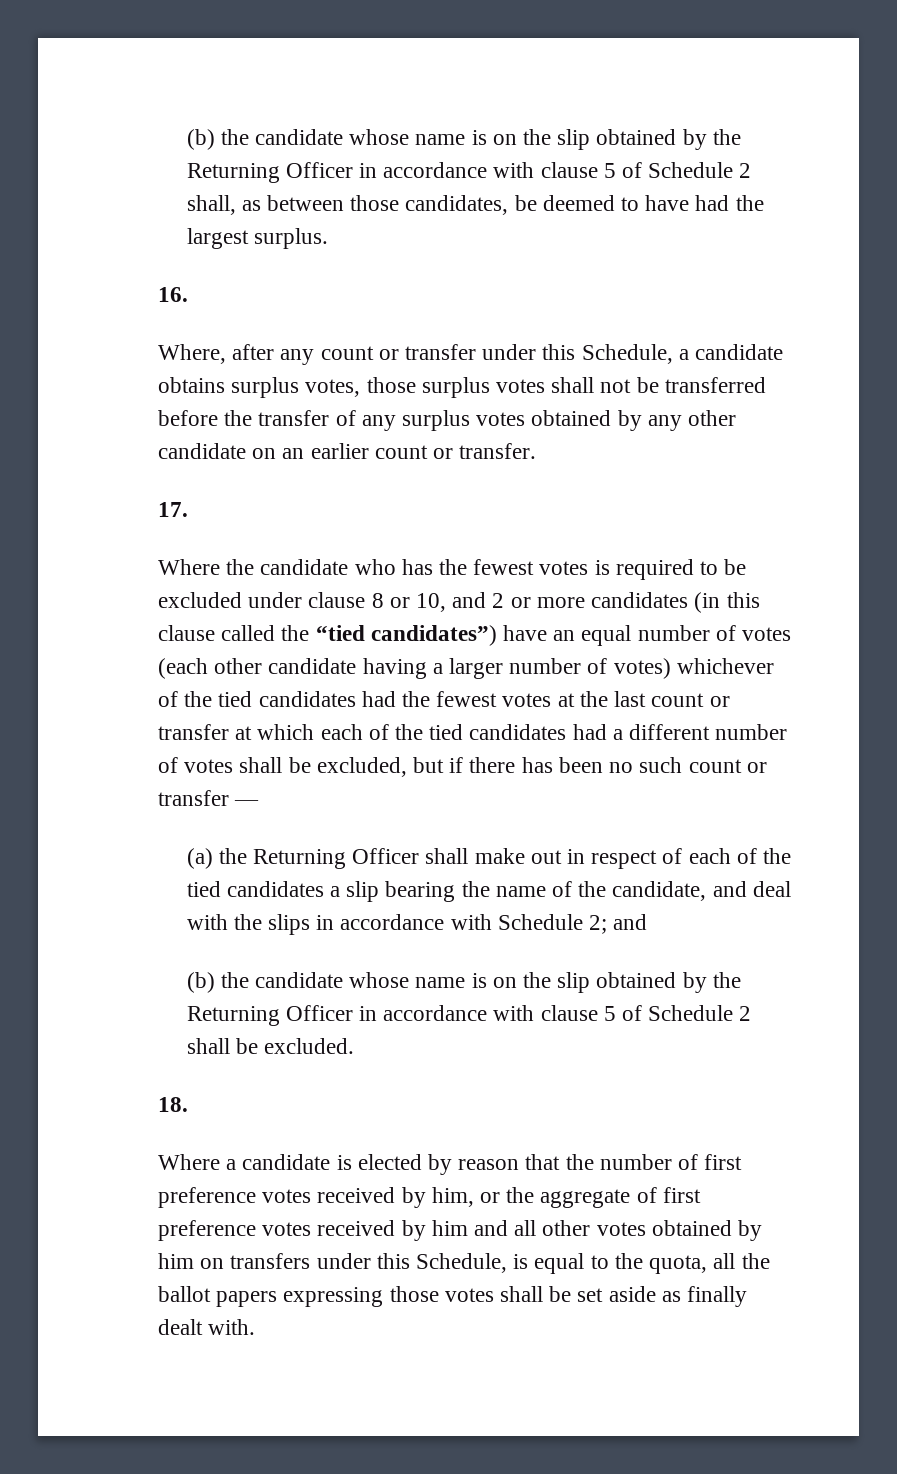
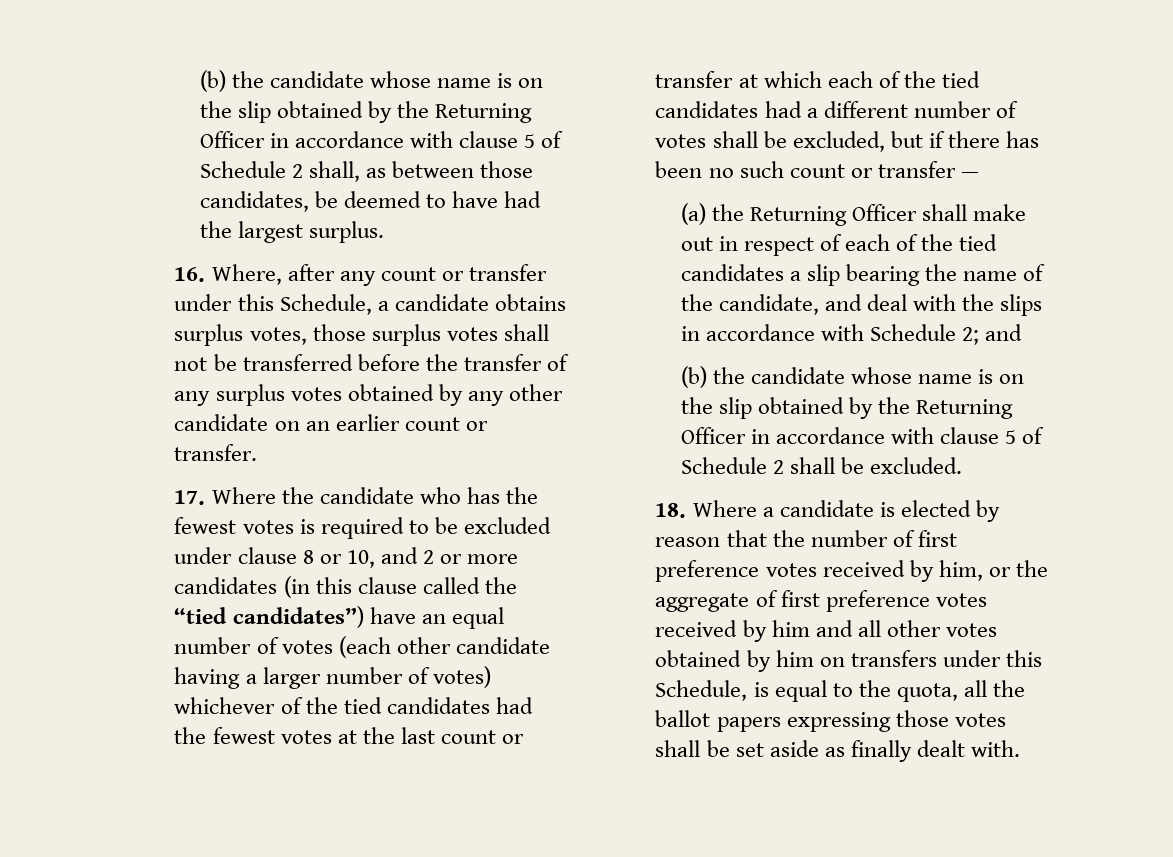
- 16.
- Where, after any count or transfer under this Schedule, a candidate obtains surplus votes, those surplus votes shall not be transferred before the transfer of any surplus votes obtained by any other candidate on an earlier count or transfer.
+ 16. Where, after any count or transfer under this Schedule, a candidate obtains surplus votes, those surplus votes shall not be transferred before the transfer of any surplus votes obtained by any other candidate on an earlier count or transfer.
- 17.
- Where the candidate who has the fewest votes is required to be excluded under clause 8 or 10, and 2 or more candidates (in this clause called the “tied candidates”) have an equal number of votes (each other candidate having a larger number of votes) whichever of the tied candidates had the fewest votes at the last count or transfer at which each of the tied candidates had a different number of votes shall be excluded, but if there has been no such count or transfer —
+ 17. Where the candidate who has the fewest votes is required to be excluded under clause 8 or 10, and 2 or more candidates (in this clause called the “tied candidates”) have an equal number of votes (each other candidate having a larger number of votes) whichever of the tied candidates had the fewest votes at the last count or transfer at which each of the tied candidates had a different number of votes shall be excluded, but if there has been no such count or transfer —
- 18.
- Where a candidate is elected by reason that the number of first preference votes received by him, or the aggregate of first preference votes received by him and all other votes obtained by him on transfers under this Schedule, is equal to the quota, all the ballot papers expressing those votes shall be set aside as finally dealt with.
+ 18. Where a candidate is elected by reason that the number of first preference votes received by him, or the aggregate of first preference votes received by him and all other votes obtained by him on transfers under this Schedule, is equal to the quota, all the ballot papers expressing those votes shall be set aside as finally dealt with.

